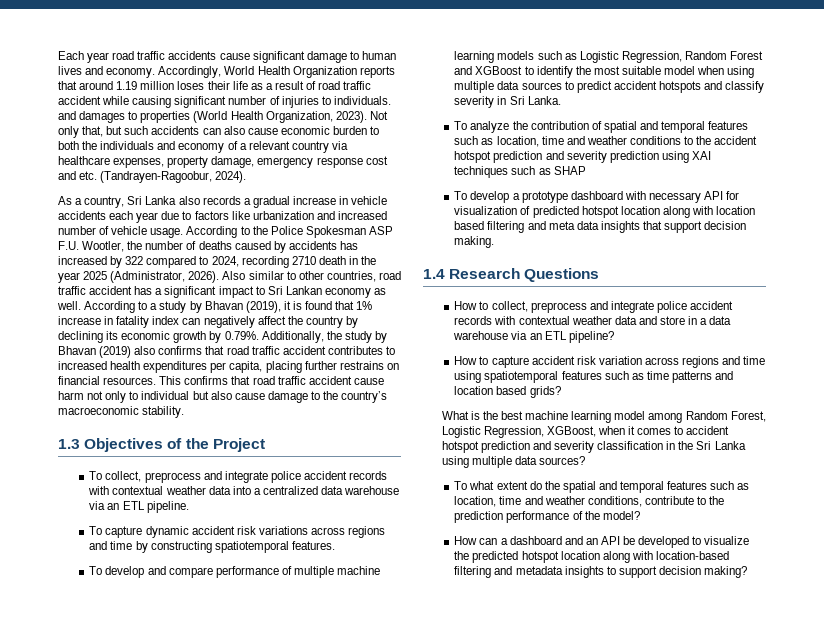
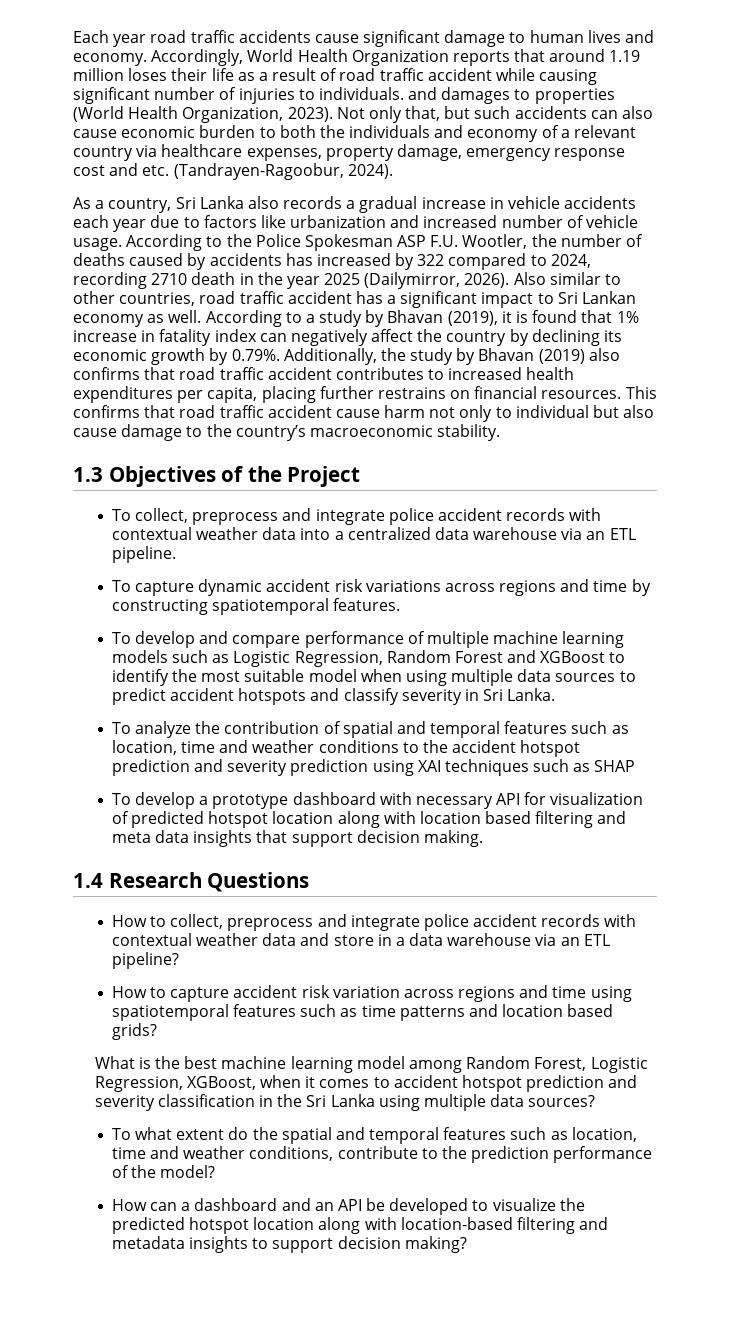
- According to the Police Spokesman ASP F.U. Wootler, the number of deaths caused by accidents has increased by 322 compared to 2024, recording 2710 death in the year 2025 (Administrator, 2026).
+ According to the Police Spokesman ASP F.U. Wootler, the number of deaths caused by accidents has increased by 322 compared to 2024, recording 2710 death in the year 2025 (Dailymirror, 2026).

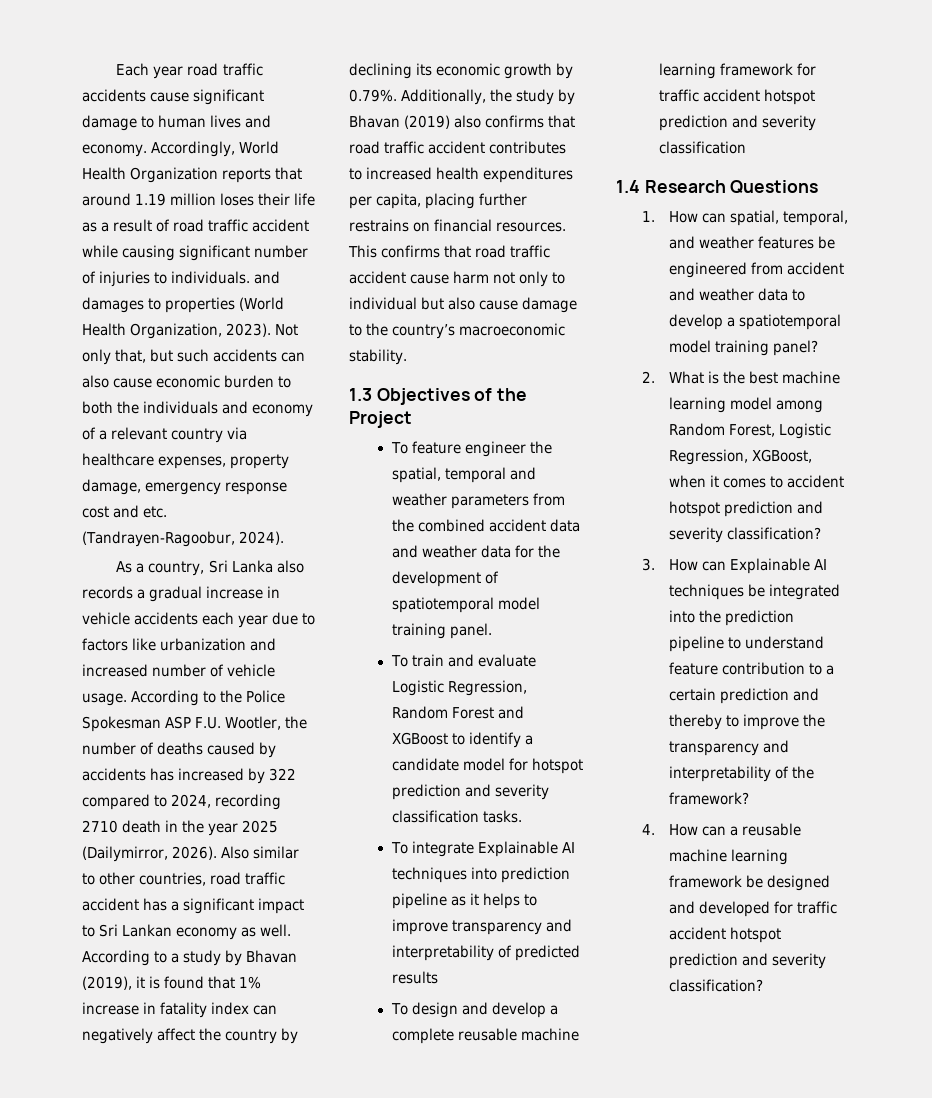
- To collect, preprocess and integrate police accident records with contextual weather data into a centralized data warehouse via an ETL pipeline.
- To capture dynamic accident risk variations across regions and time by constructing spatiotemporal features.
- To develop and compare performance of multiple machine learning models such as Logistic Regression, Random Forest and XGBoost to identify the most suitable model when using multiple data sources to predict accident hotspots and classify severity in Sri Lanka.
- To analyze the contribution of spatial and temporal features such as location, time and weather conditions to the accident hotspot prediction and severity prediction using XAI techniques such as SHAP
- To develop a prototype dashboard with necessary API for visualization of predicted hotspot location along with location based filtering and meta data insights that support decision making.
+ To feature engineer the spatial, temporal and weather parameters from the combined accident data and weather data for the development of spatiotemporal model training panel.
+ To train and evaluate Logistic Regression, Random Forest and XGBoost to identify a candidate model for hotspot prediction and severity classification tasks.
+ To integrate Explainable AI techniques into prediction pipeline as it helps to improve transparency and interpretability of predicted results
+ To design and develop a complete reusable machine learning framework for traffic accident hotspot prediction and severity classification
  1.4 Research Questions
- How to collect, preprocess and integrate police accident records with contextual weather data and store in a data warehouse via an ETL pipeline?
- How to capture accident risk variation across regions and time using spatiotemporal features such as time patterns and location based grids?
- What is the best machine learning model among Random Forest, Logistic Regression, XGBoost, when it comes to accident hotspot prediction and severity classification in the Sri Lanka using multiple data sources?
- To what extent do the spatial and temporal features such as location, time and weather conditions, contribute to the prediction performance of the model?
- How can a dashboard and an API be developed to visualize the predicted hotspot location along with location-based filtering and metadata insights to support decision making?
+ 1. How can spatial, temporal, and weather features be engineered from accident and weather data to develop a spatiotemporal model training panel?
+ 2. What is the best machine learning model among Random Forest, Logistic Regression, XGBoost, when it comes to accident hotspot prediction and severity classification?
+ 3. How can Explainable AI techniques be integrated into the prediction pipeline to understand feature contribution to a certain prediction and thereby to improve the transparency and interpretability of the framework?
+ 4. How can a reusable machine learning framework be designed and developed for traffic accident hotspot prediction and severity classification?

